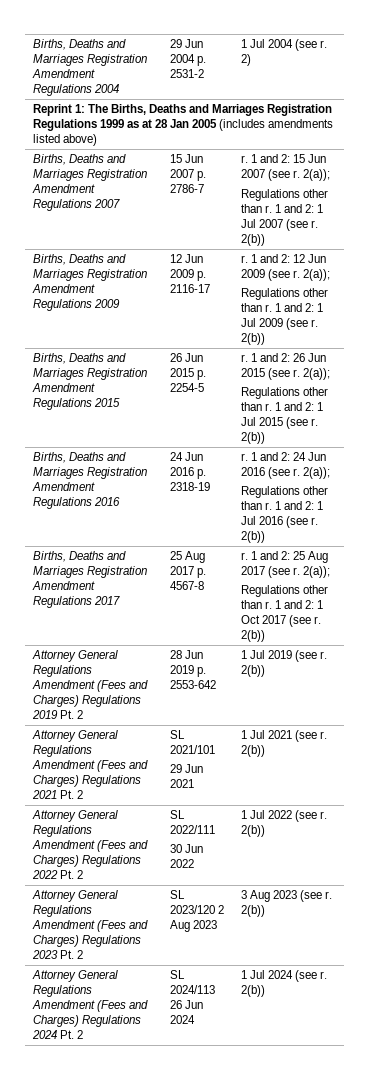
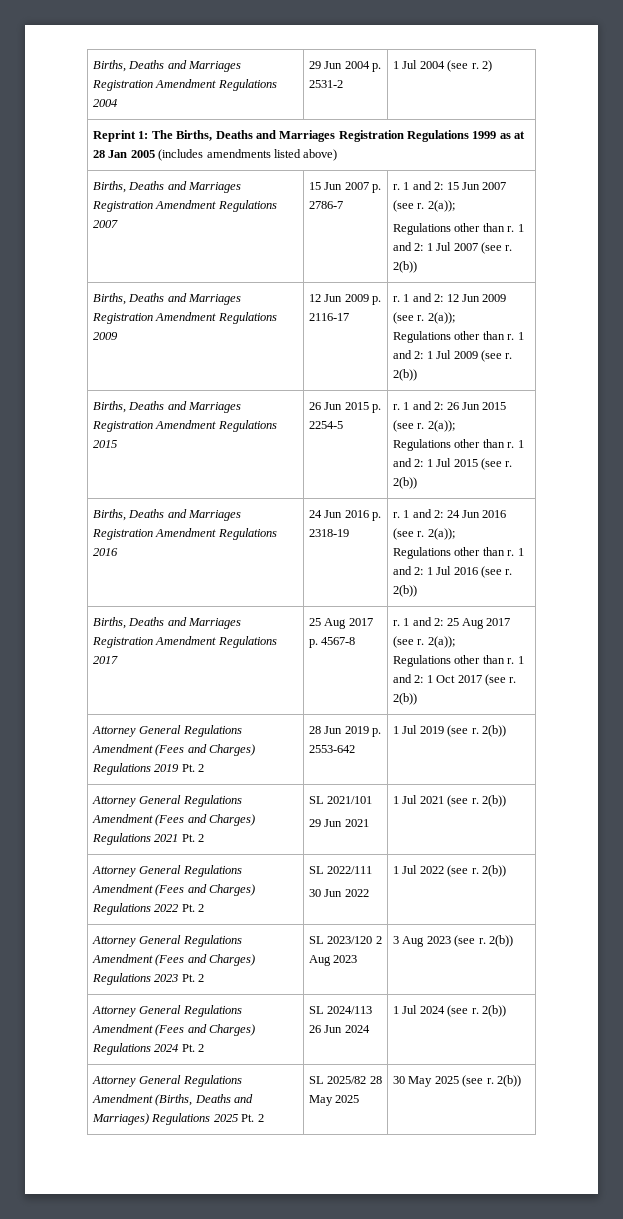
+ Attorney General Regulations Amendment (Births, Deaths and Marriages) Regulations 2025 Pt. 2 | SL 2025/82 28 May 2025 | 30 May 2025 (see r. 2(b))

